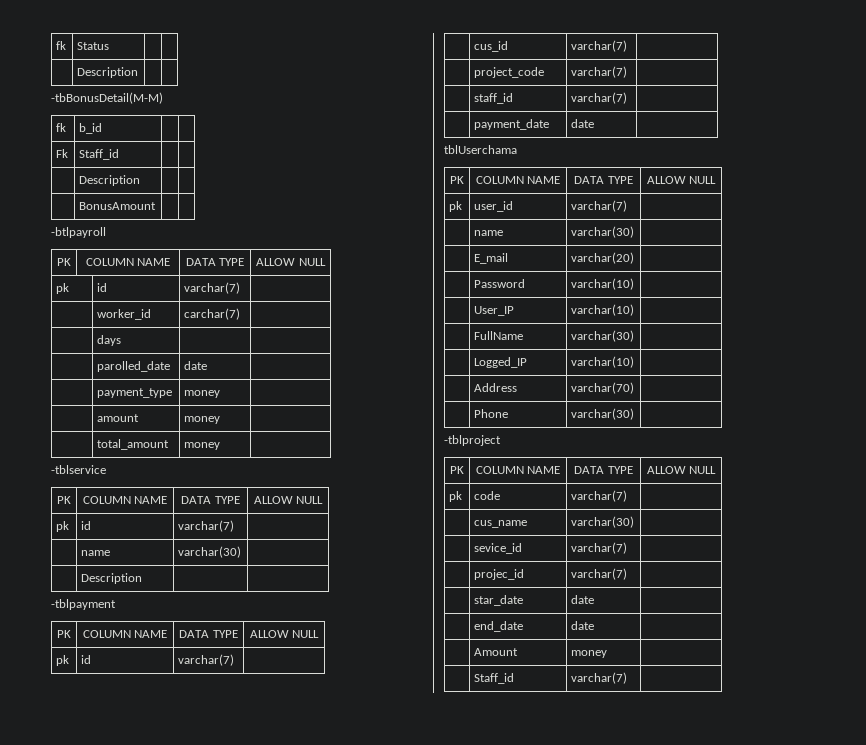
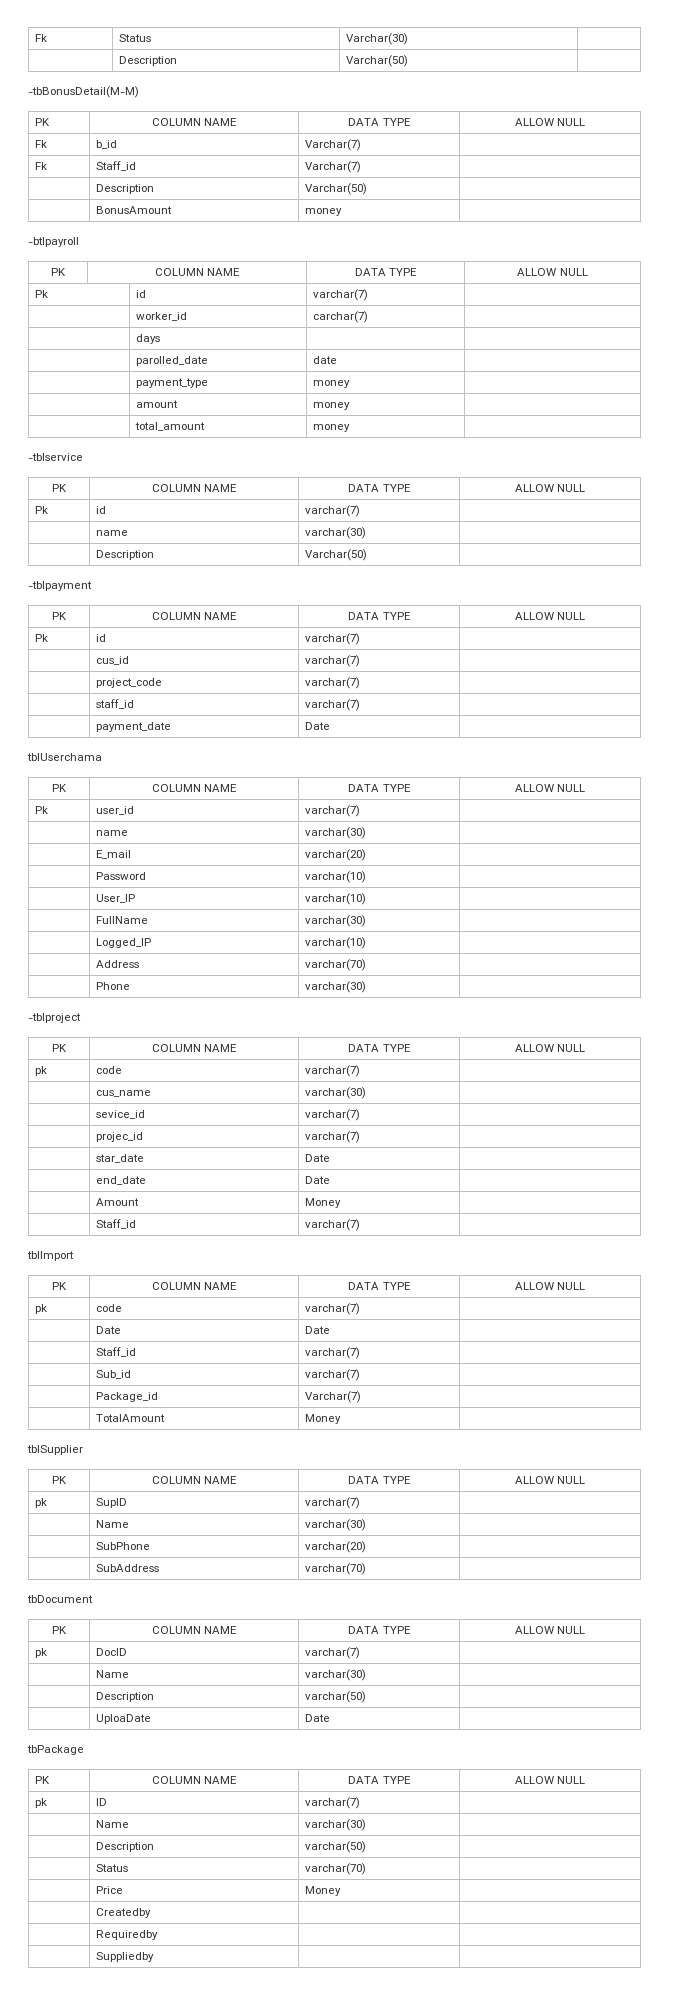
- fk | Status | |
- | Description | |
+ Fk | Status | Varchar(30) |
+ | Description | Varchar(50) |
  -tbBonusDetail(M-M)
- fk | b_id | |
+ PK | COLUMN NAME | DATA TYPE | ALLOW NULL
+ Fk | b_id | Varchar(7) |
- Fk | Staff_id | |
- | Description | |
+ Fk | Staff_id | Varchar(7) |
+ | Description | Varchar(50) |
- | BonusAmount | |
+ | BonusAmount | money |
  -btlpayroll
  PK | COLUMN NAME | DATA TYPE | ALLOW NULL
- pk | id | varchar(7) |
+ Pk | id | varchar(7) |
  -tblservice
  PK | COLUMN NAME | DATA TYPE | ALLOW NULL
- pk | id | varchar(7) |
+ Pk | id | varchar(7) |
  | name | varchar(30) |
- | Description | |
+ | Description | Varchar(50) |
  -tblpayment
  PK | COLUMN NAME | DATA TYPE | ALLOW NULL
- pk | id | varchar(7) |
+ Pk | id | varchar(7) |
- | payment_date | date |
+ | payment_date | Date |
- pk | user_id | varchar(7) |
+ Pk | user_id | varchar(7) |
- | star_date | date |
+ | star_date | Date |
- | end_date | date |
+ | end_date | Date |
- | Amount | money |
+ | Amount | Money |
  | Staff_id | varchar(7) |
+ tblImport
+ PK | COLUMN NAME | DATA TYPE | ALLOW NULL
+ pk | code | varchar(7) |
+ | Date | Date |
+ | Staff_id | varchar(7) |
+ | Sub_id | varchar(7) |
+ | Package_id | Varchar(7) |
+ | TotalAmount | Money |
+ tblSupplier
+ PK | COLUMN NAME | DATA TYPE | ALLOW NULL
+ pk | SupID | varchar(7) |
+ | Name | varchar(30) |
+ | SubPhone | varchar(20) |
+ | SubAddress | varchar(70) |
+ tbDocument
+ PK | COLUMN NAME | DATA TYPE | ALLOW NULL
+ pk | DocID | varchar(7) |
+ | Name | varchar(30) |
+ | Description | varchar(50) |
+ | UploaDate | Date |
+ tbPackage
+ PK | COLUMN NAME | DATA TYPE | ALLOW NULL
+ pk | ID | varchar(7) |
+ | Name | varchar(30) |
+ | Description | varchar(50) |
+ | Status | varchar(70) |
+ | Price | Money |
+ | Createdby | |
+ | Requiredby | |
+ | Suppliedby | |

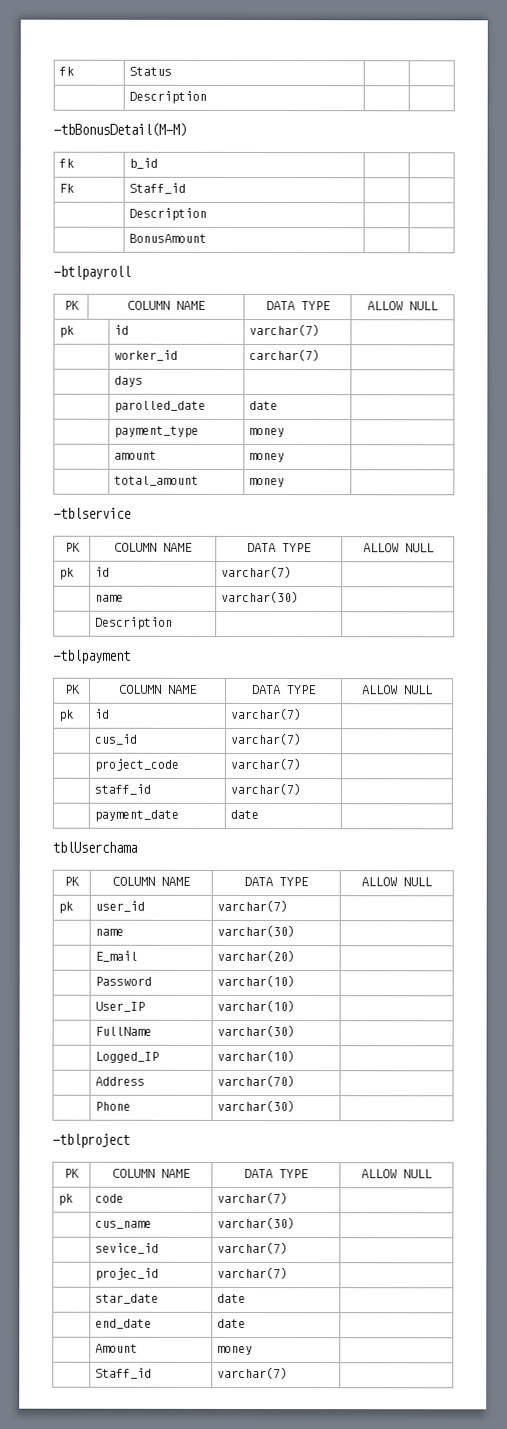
- Fk | Status | Varchar(30) |
- | Description | Varchar(50) |
+ fk | Status | |
+ | Description | |
  -tbBonusDetail(M-M)
- PK | COLUMN NAME | DATA TYPE | ALLOW NULL
- Fk | b_id | Varchar(7) |
+ fk | b_id | |
- Fk | Staff_id | Varchar(7) |
- | Description | Varchar(50) |
+ Fk | Staff_id | |
+ | Description | |
- | BonusAmount | money |
+ | BonusAmount | |
  -btlpayroll
  PK | COLUMN NAME | DATA TYPE | ALLOW NULL
- Pk | id | varchar(7) |
+ pk | id | varchar(7) |
  -tblservice
  PK | COLUMN NAME | DATA TYPE | ALLOW NULL
- Pk | id | varchar(7) |
+ pk | id | varchar(7) |
  | name | varchar(30) |
- | Description | Varchar(50) |
+ | Description | |
  -tblpayment
  PK | COLUMN NAME | DATA TYPE | ALLOW NULL
- Pk | id | varchar(7) |
+ pk | id | varchar(7) |
- | payment_date | Date |
+ | payment_date | date |
- Pk | user_id | varchar(7) |
+ pk | user_id | varchar(7) |
- | star_date | Date |
+ | star_date | date |
- | end_date | Date |
+ | end_date | date |
- | Amount | Money |
+ | Amount | money |
  | Staff_id | varchar(7) |
- tblImport
- PK | COLUMN NAME | DATA TYPE | ALLOW NULL
- pk | code | varchar(7) |
- | Date | Date |
- | Staff_id | varchar(7) |
- | Sub_id | varchar(7) |
- | Package_id | Varchar(7) |
- | TotalAmount | Money |
- tblSupplier
- PK | COLUMN NAME | DATA TYPE | ALLOW NULL
- pk | SupID | varchar(7) |
- | Name | varchar(30) |
- | SubPhone | varchar(20) |
- | SubAddress | varchar(70) |
- tbDocument
- PK | COLUMN NAME | DATA TYPE | ALLOW NULL
- pk | DocID | varchar(7) |
- | Name | varchar(30) |
- | Description | varchar(50) |
- | UploaDate | Date |
- tbPackage
- PK | COLUMN NAME | DATA TYPE | ALLOW NULL
- pk | ID | varchar(7) |
- | Name | varchar(30) |
- | Description | varchar(50) |
- | Status | varchar(70) |
- | Price | Money |
- | Createdby | |
- | Requiredby | |
- | Suppliedby | |

